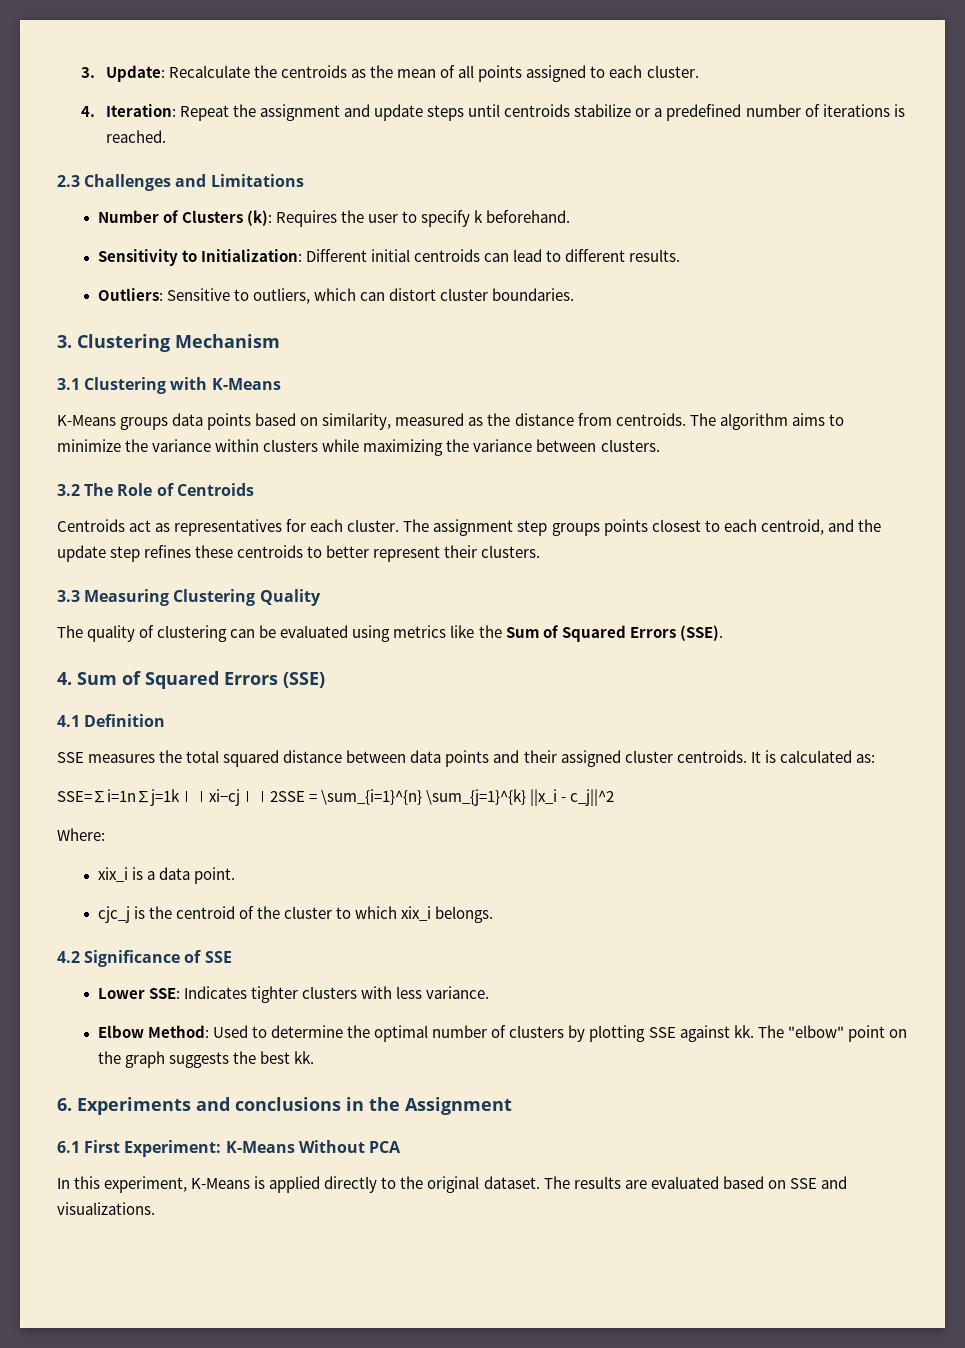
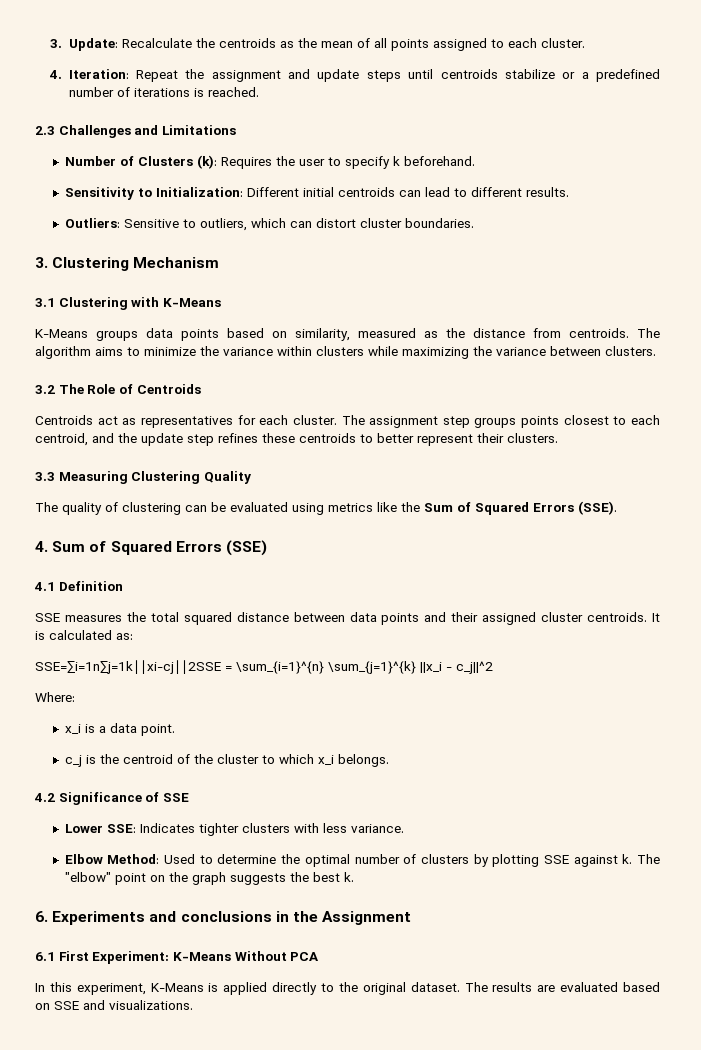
- xix_i is a data point.
+ x_i is a data point.
- cjc_j is the centroid of the cluster to which xix_i belongs.
+ c_j is the centroid of the cluster to which x_i belongs.
- Elbow Method: Used to determine the optimal number of clusters by plotting SSE against kk.
+ Elbow Method: Used to determine the optimal number of clusters by plotting SSE against k.
- The "elbow" point on the graph suggests the best kk.
+ The "elbow" point on the graph suggests the best k.

